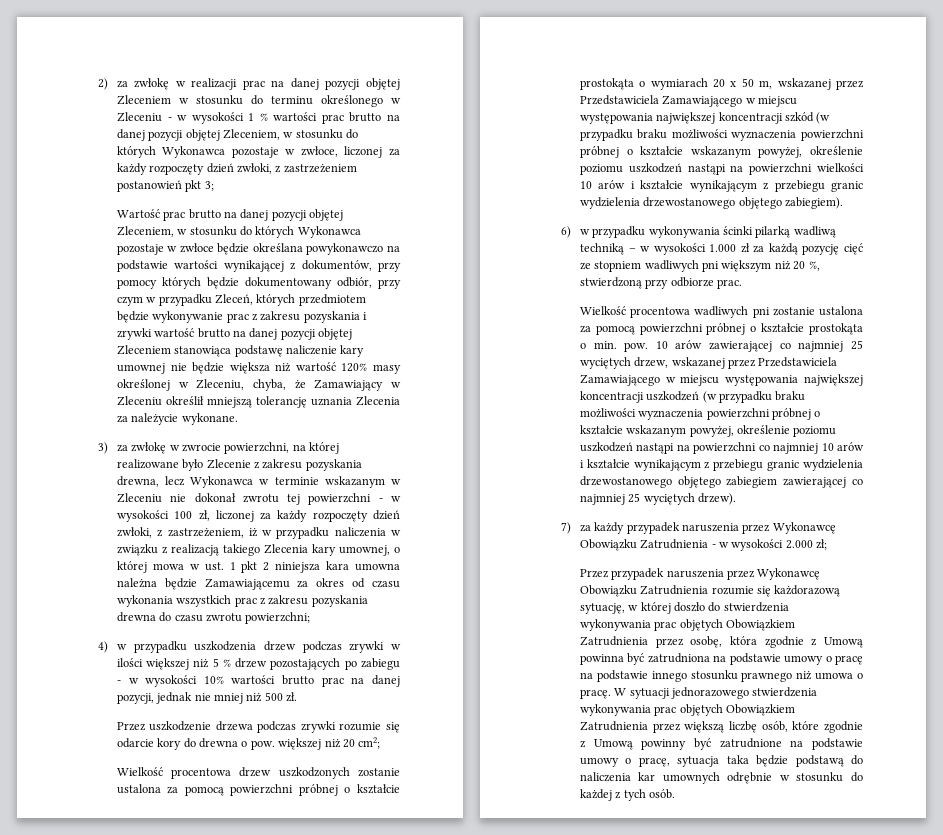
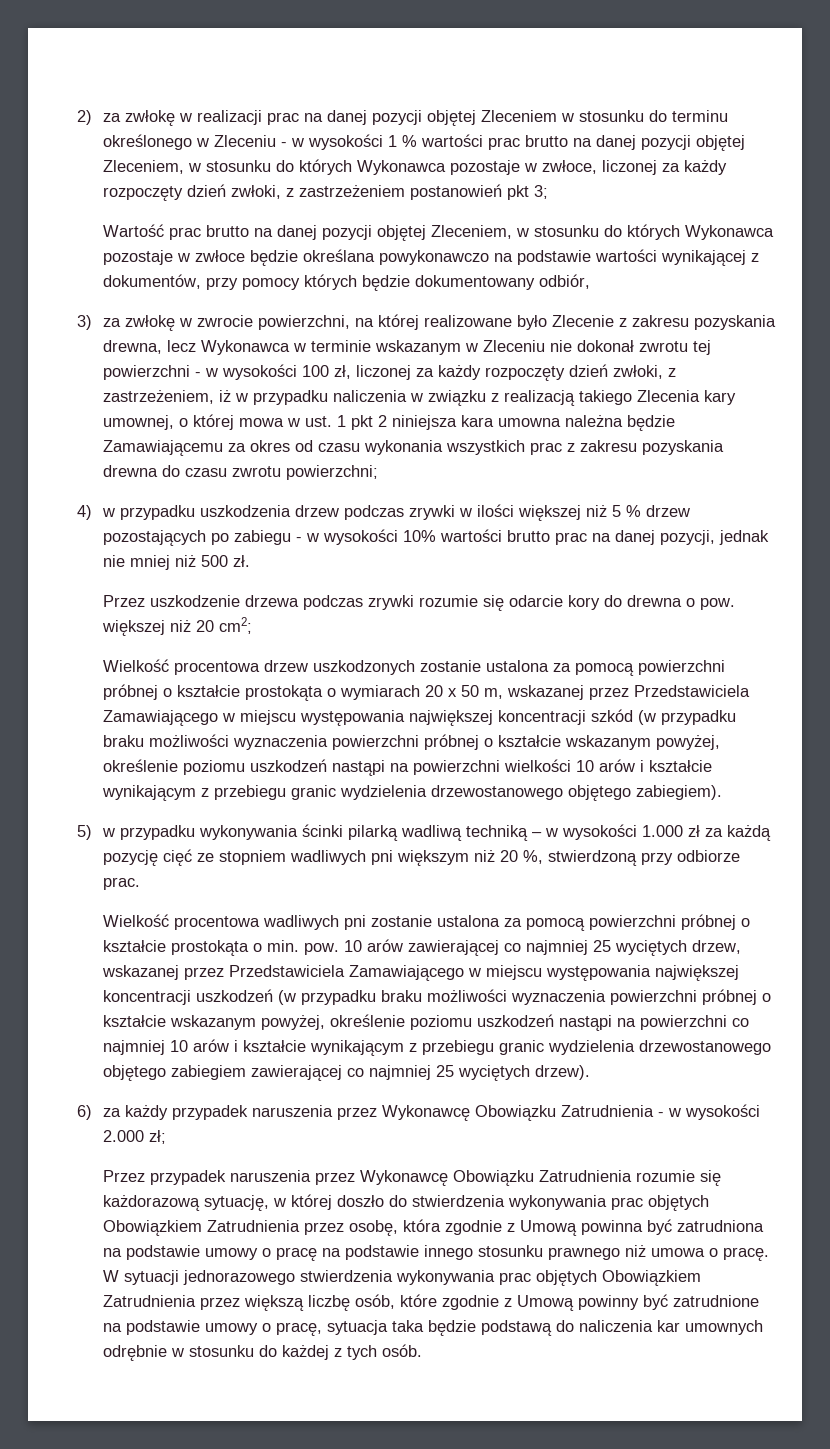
- Wartość prac brutto na danej pozycji objętej Zleceniem, w stosunku do których Wykonawca pozostaje w zwłoce będzie określana powykonawczo na podstawie wartości wynikającej z dokumentów, przy pomocy których będzie dokumentowany odbiór, przy czym w przypadku Zleceń, których przedmiotem będzie wykonywanie prac z zakresu pozyskania i zrywki wartość brutto na danej pozycji objętej Zleceniem stanowiąca podstawę naliczenie kary umownej nie będzie większa niż wartość 120% masy określonej w Zleceniu, chyba, że Zamawiający w Zleceniu określił mniejszą tolerancję uznania Zlecenia za należycie wykonane.
+ Wartość prac brutto na danej pozycji objętej Zleceniem, w stosunku do których Wykonawca pozostaje w zwłoce będzie określana powykonawczo na podstawie wartości wynikającej z dokumentów, przy pomocy których będzie dokumentowany odbiór,
- 6) w przypadku wykonywania ścinki pilarką wadliwą techniką – w wysokości 1.000 zł za każdą pozycję cięć ze stopniem wadliwych pni większym niż 20 %, stwierdzoną przy odbiorze prac.
+ 5) w przypadku wykonywania ścinki pilarką wadliwą techniką – w wysokości 1.000 zł za każdą pozycję cięć ze stopniem wadliwych pni większym niż 20 %, stwierdzoną przy odbiorze prac.
- 7) za każdy przypadek naruszenia przez Wykonawcę Obowiązku Zatrudnienia - w wysokości 2.000 zł;
+ 6) za każdy przypadek naruszenia przez Wykonawcę Obowiązku Zatrudnienia - w wysokości 2.000 zł;

